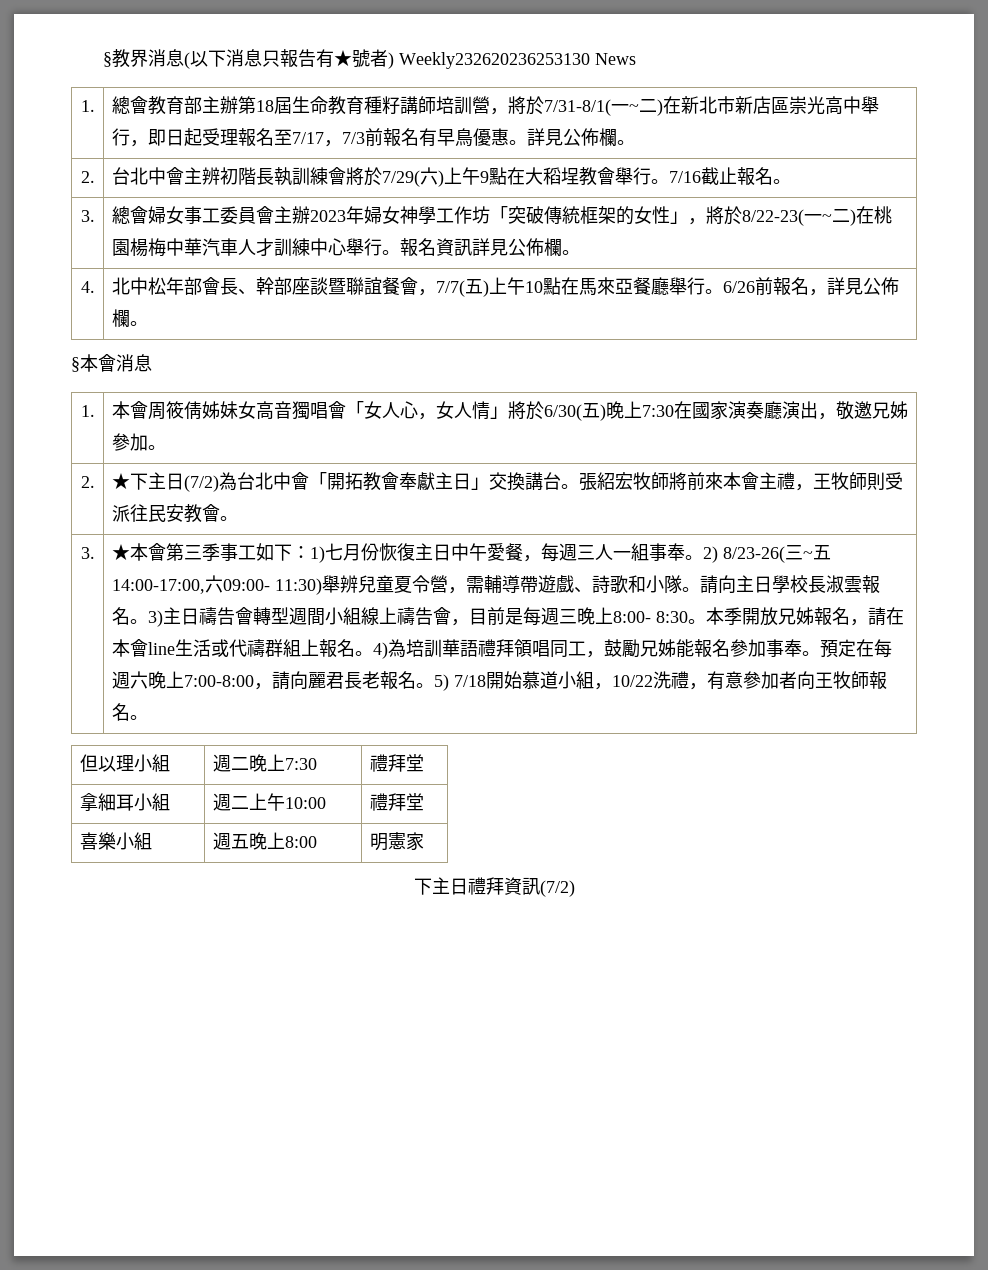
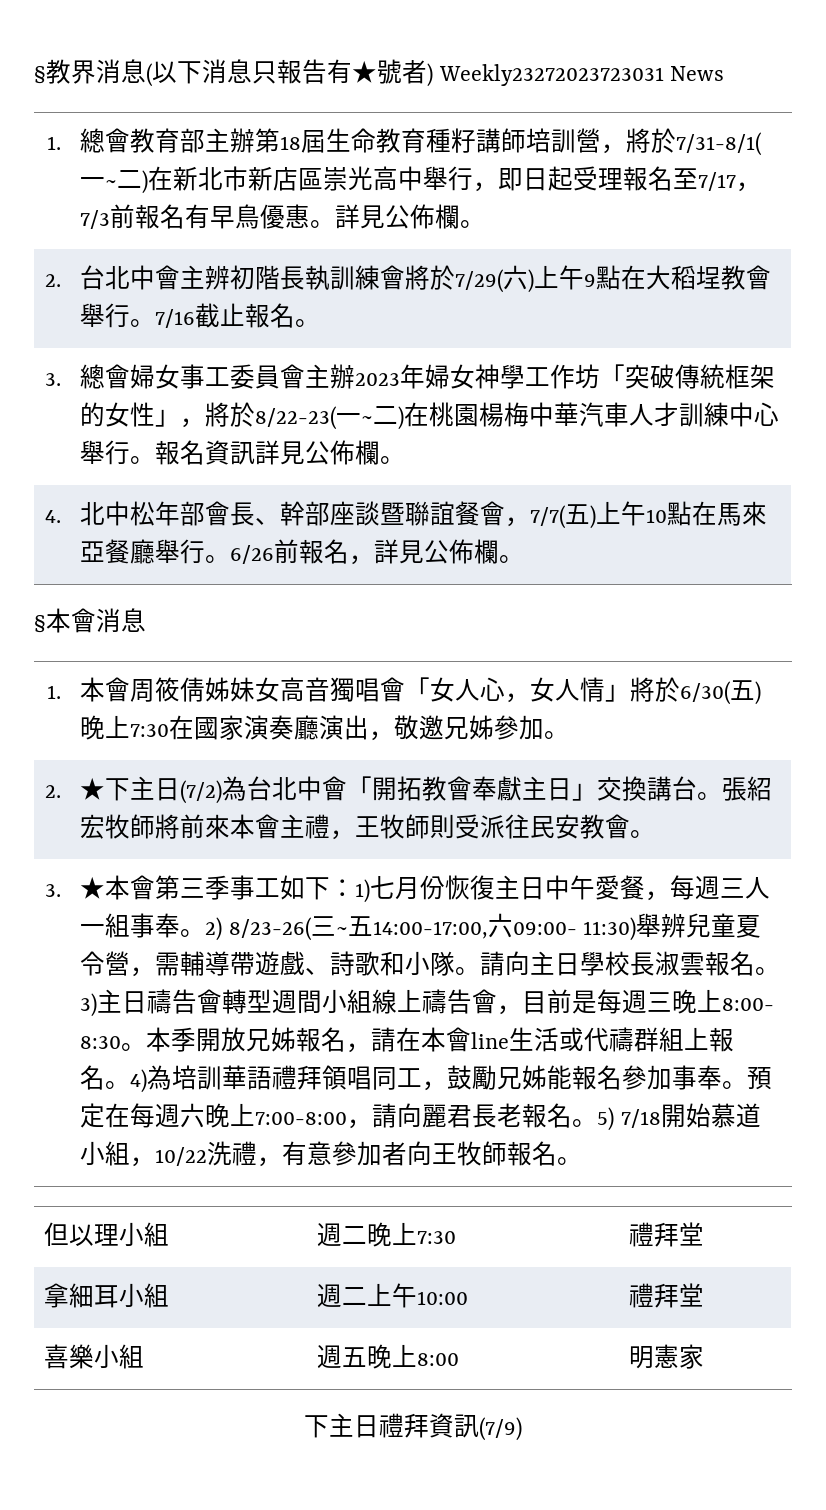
- §教界消息(以下消息只報告有★號者) Weekly232620236253130 News
+ §教界消息(以下消息只報告有★號者) Weekly23272023723031 News
- 下主日禮拜資訊(7/2)
+ 下主日禮拜資訊(7/9)

